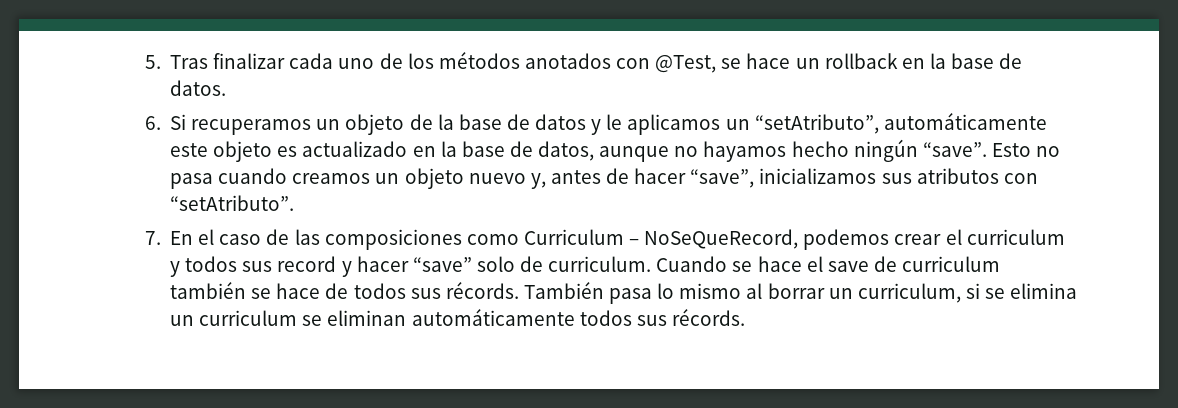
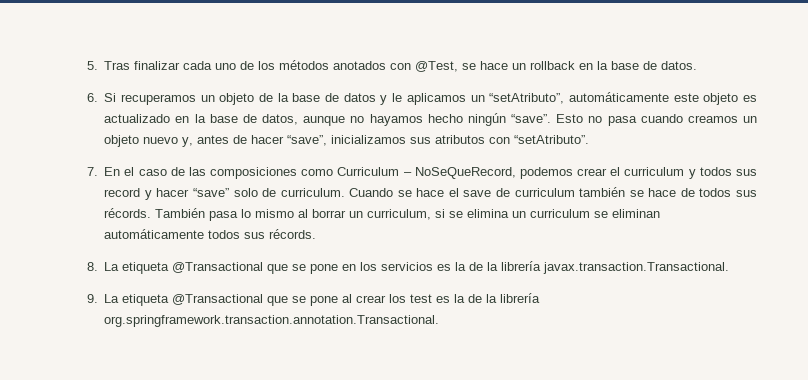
+ 8. La etiqueta @Transactional que se pone en los servicios es la de la librería javax.transaction.Transactional.
+ 9. La etiqueta @Transactional que se pone al crear los test es la de la librería org.springframework.transaction.annotation.Transactional.

